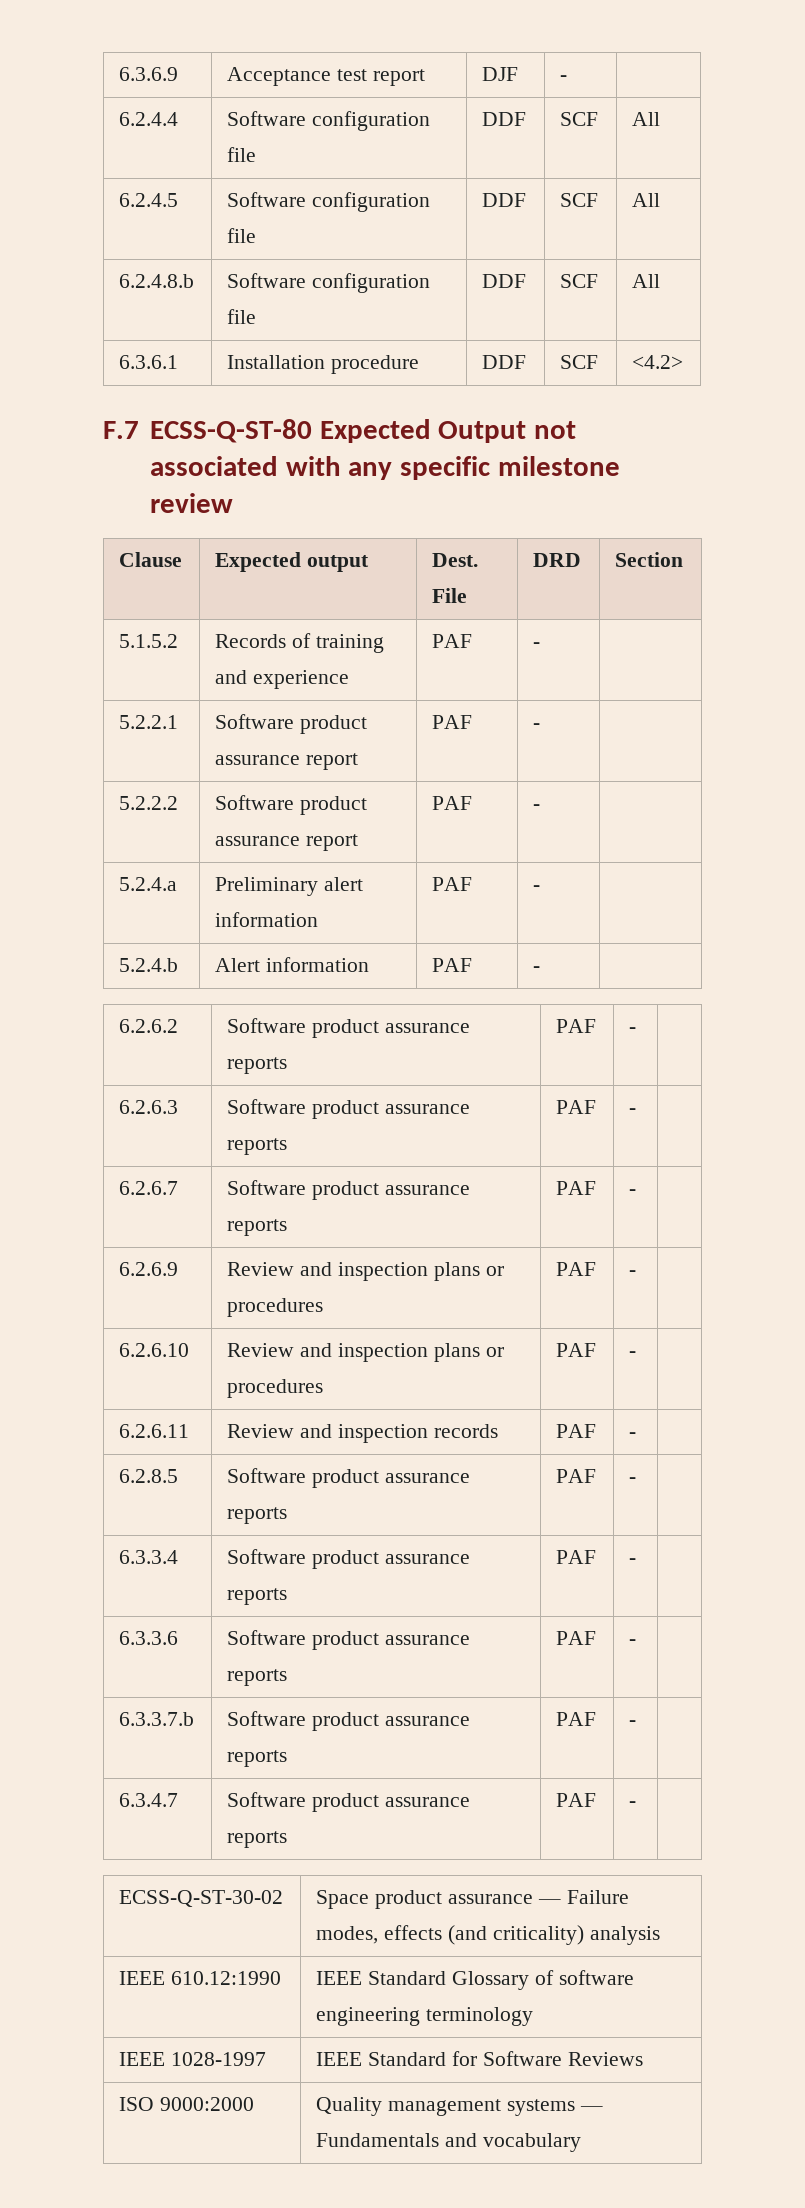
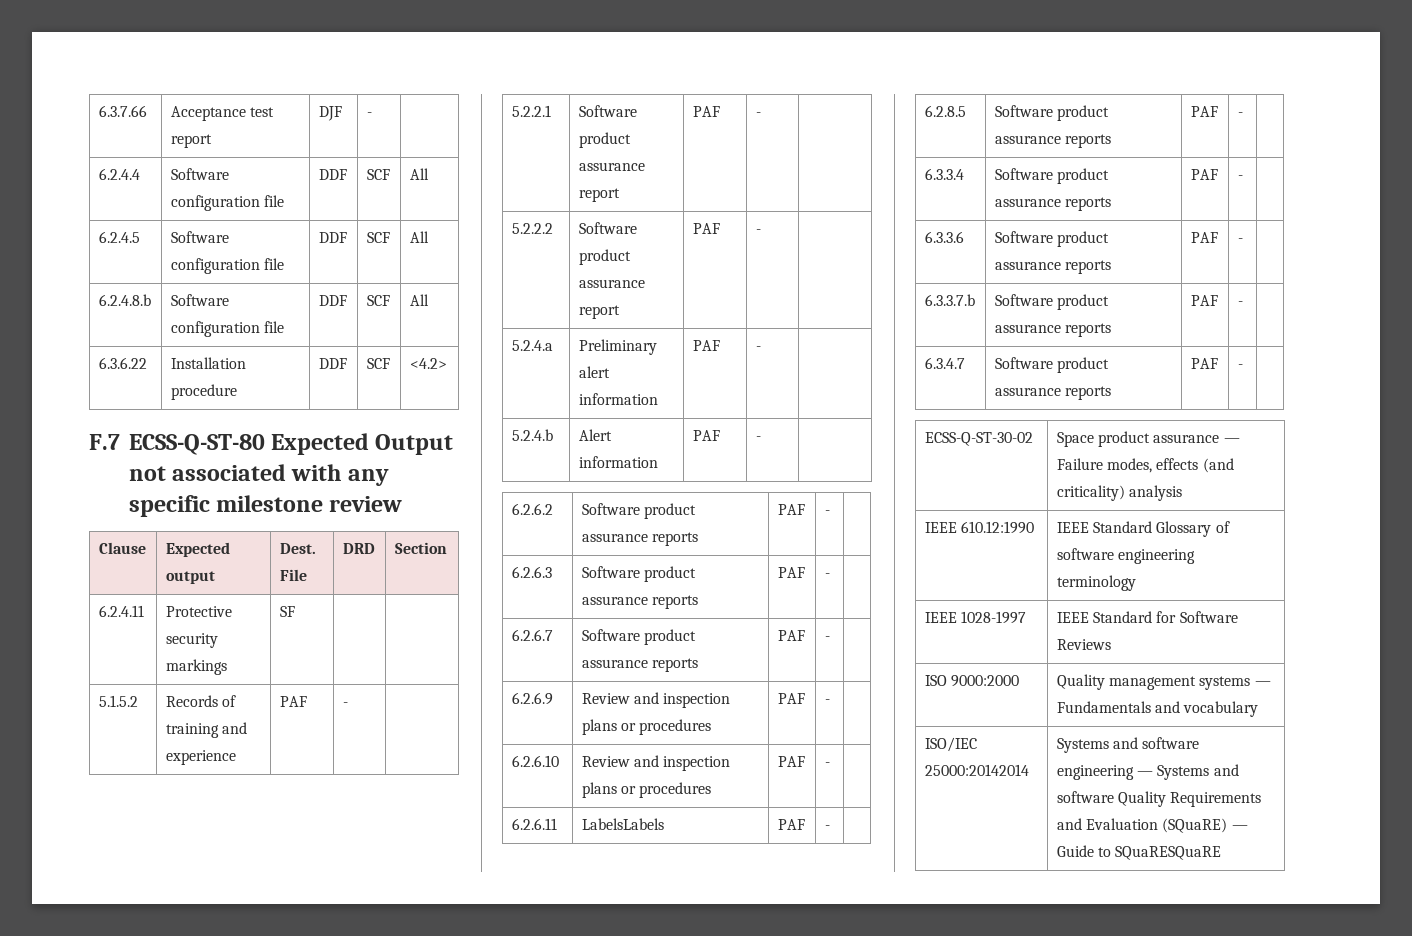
- 6.3.6.9 | Acceptance test report | DJF | - |
+ 6.3.7.66 | Acceptance test report | DJF | - |
- 6.3.6.1 | Installation procedure | DDF | SCF | <4.2>
+ 6.3.6.22 | Installation procedure | DDF | SCF | <4.2>
+ 6.2.4.11 | Protective security markings | SF | |
- 6.2.6.11 | Review and inspection records | PAF | - |
+ 6.2.6.11 | LabelsLabels | PAF | - |
+ ISO/IEC 25000:20142014 | Systems and software engineering — Systems and software Quality Requirements and Evaluation (SQuaRE) — Guide to SQuaRESQuaRE

